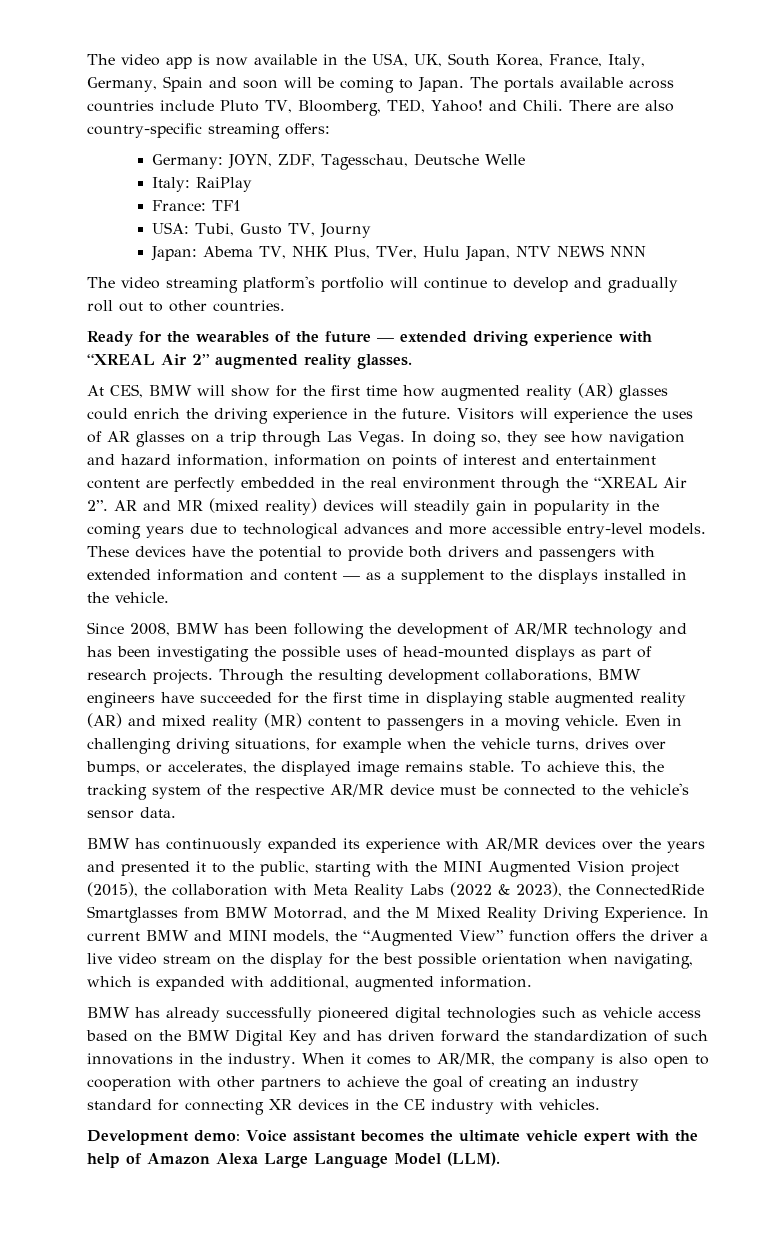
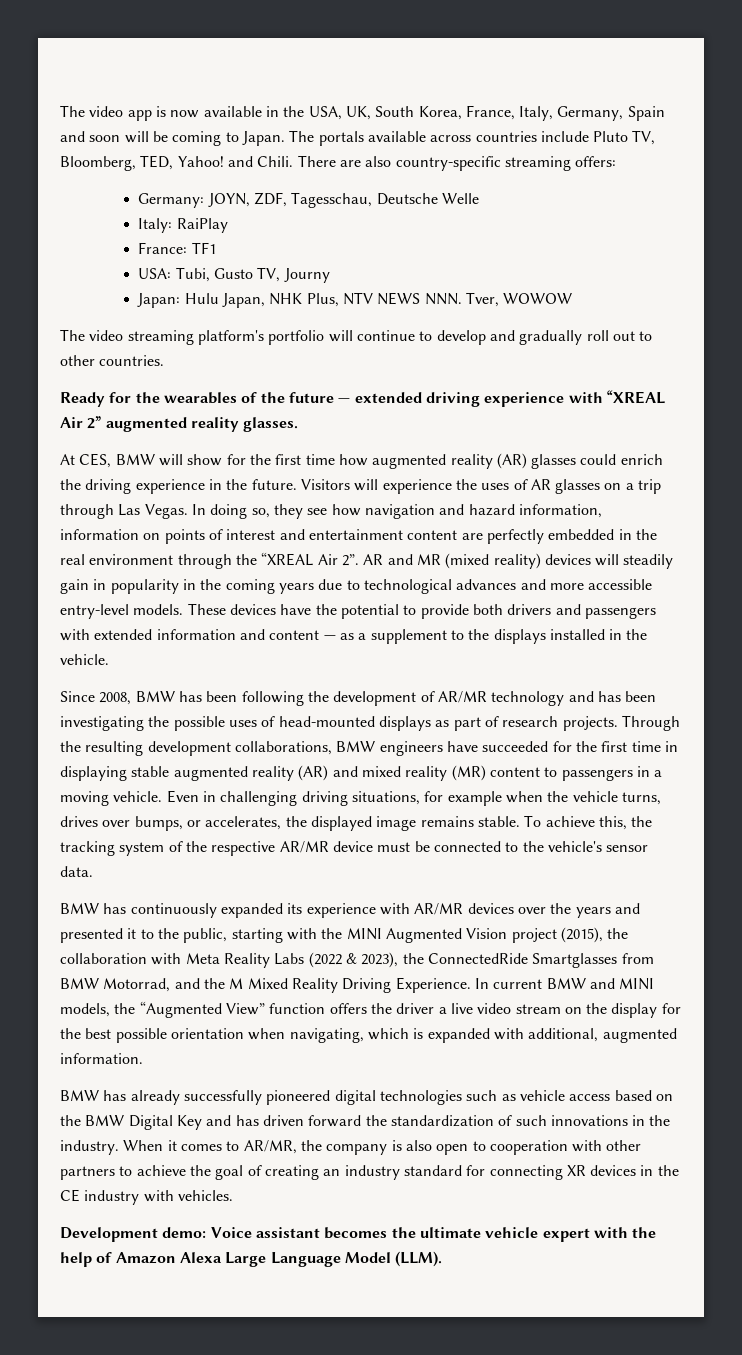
- Japan: Abema TV, NHK Plus, TVer, Hulu Japan, NTV NEWS NNN
+ Japan: Hulu Japan, NHK Plus, NTV NEWS NNN. Tver, WOWOW

